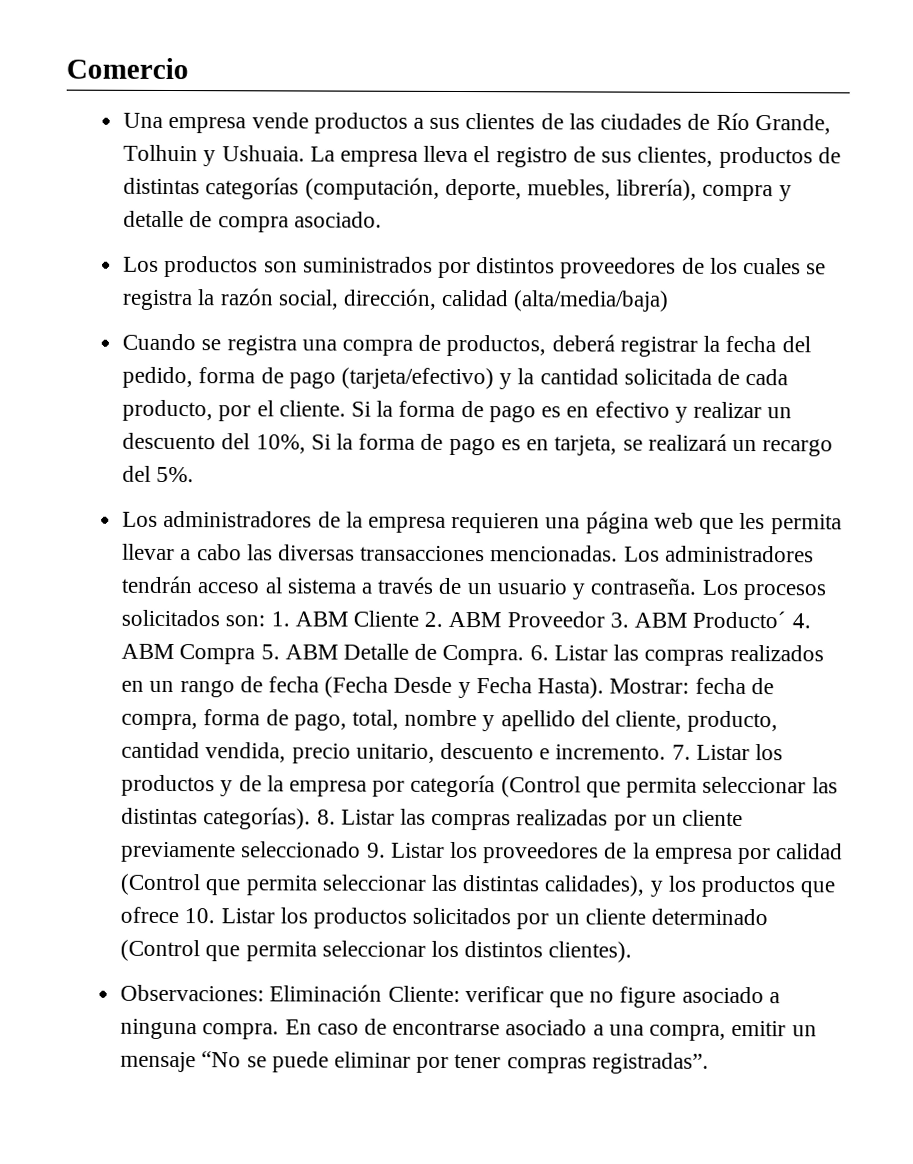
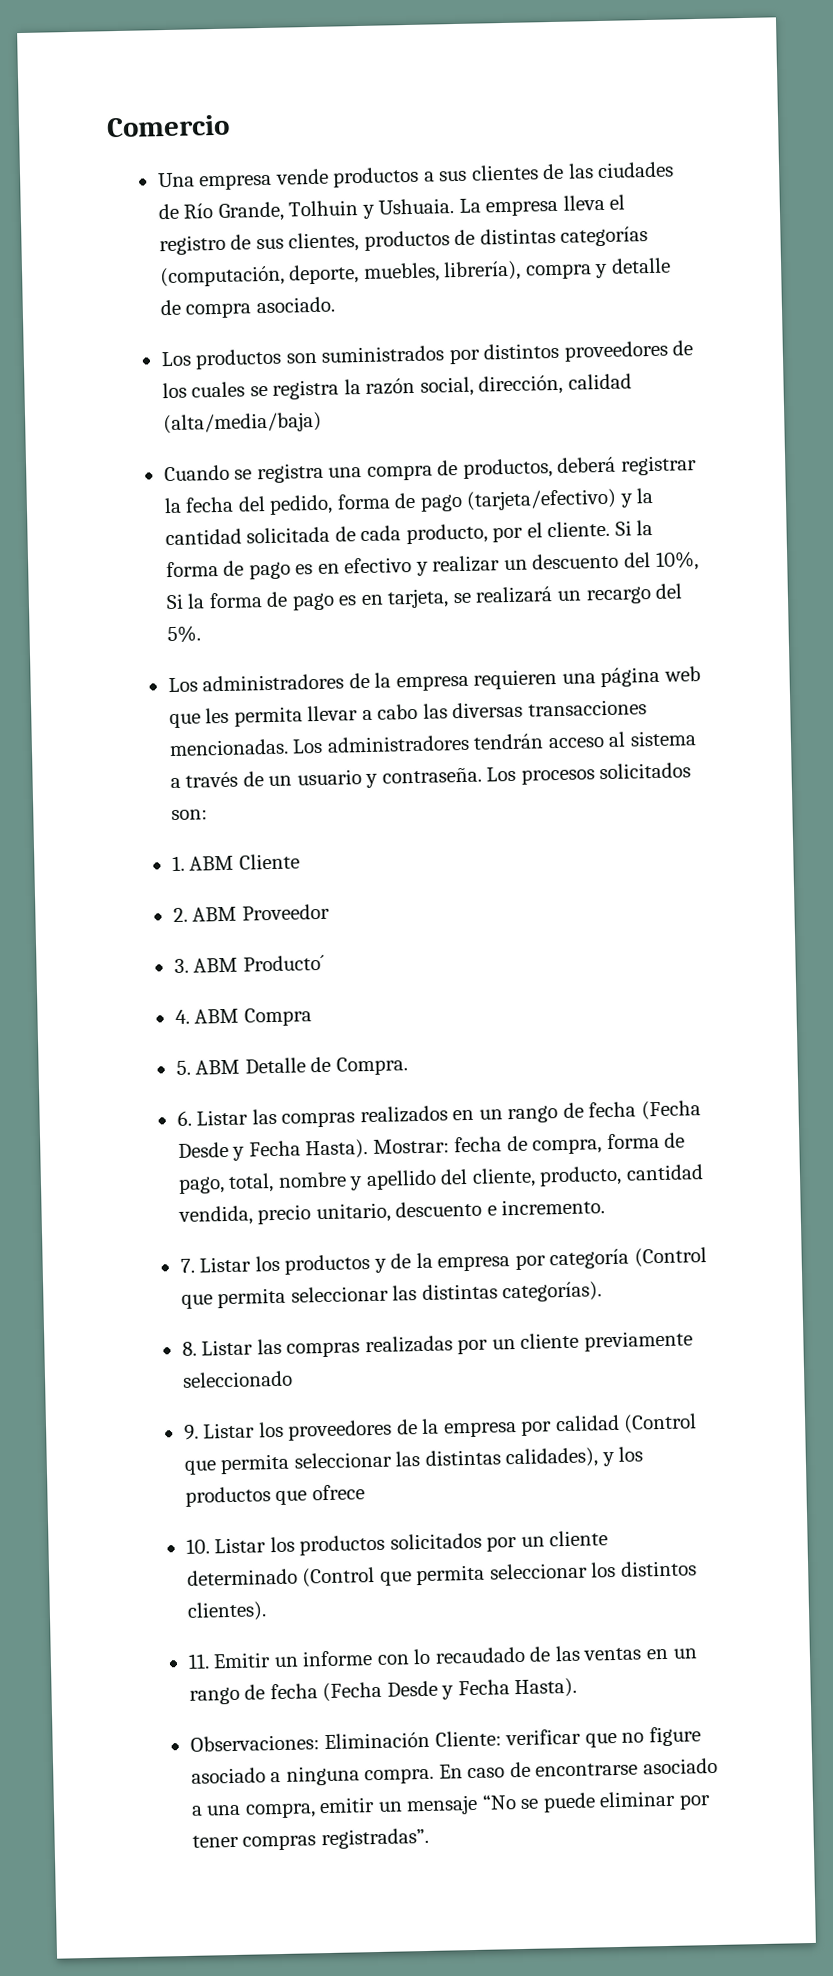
- Los procesos solicitados son: 1. ABM Cliente 2. ABM Proveedor 3. ABM Producto´ 4. ABM Compra 5. ABM Detalle de Compra. 6. Listar las compras realizados en un rango de fecha (Fecha Desde y Fecha Hasta).
+ Los procesos solicitados son:
+ 1. ABM Cliente
+ 2. ABM Proveedor
+ 3. ABM Producto´
+ 4. ABM Compra
+ 5. ABM Detalle de Compra.
+ 6. Listar las compras realizados en un rango de fecha (Fecha Desde y Fecha Hasta).
- fecha de compra, forma de pago, total, nombre y apellido del cliente, producto, cantidad vendida, precio unitario, descuento e incremento. 7. Listar los productos y de la empresa por categoría (Control que permita seleccionar las distintas categorías). 8. Listar las compras realizadas por un cliente previamente seleccionado 9. Listar los proveedores de la empresa por calidad (Control que permita seleccionar las distintas calidades), y los productos que ofrece 10. Listar los productos solicitados por un cliente determinado (Control que permita seleccionar los distintos clientes).
+ fecha de compra, forma de pago, total, nombre y apellido del cliente, producto, cantidad vendida, precio unitario, descuento e incremento.
+ 7. Listar los productos y de la empresa por categoría (Control que permita seleccionar las distintas categorías).
+ 8. Listar las compras realizadas por un cliente previamente seleccionado
+ 9. Listar los proveedores de la empresa por calidad (Control que permita seleccionar las distintas calidades), y los productos que ofrece
+ 10. Listar los productos solicitados por un cliente determinado (Control que permita seleccionar los distintos clientes).
+ 11. Emitir un informe con lo recaudado de las ventas en un rango de fecha (Fecha Desde y Fecha Hasta).

